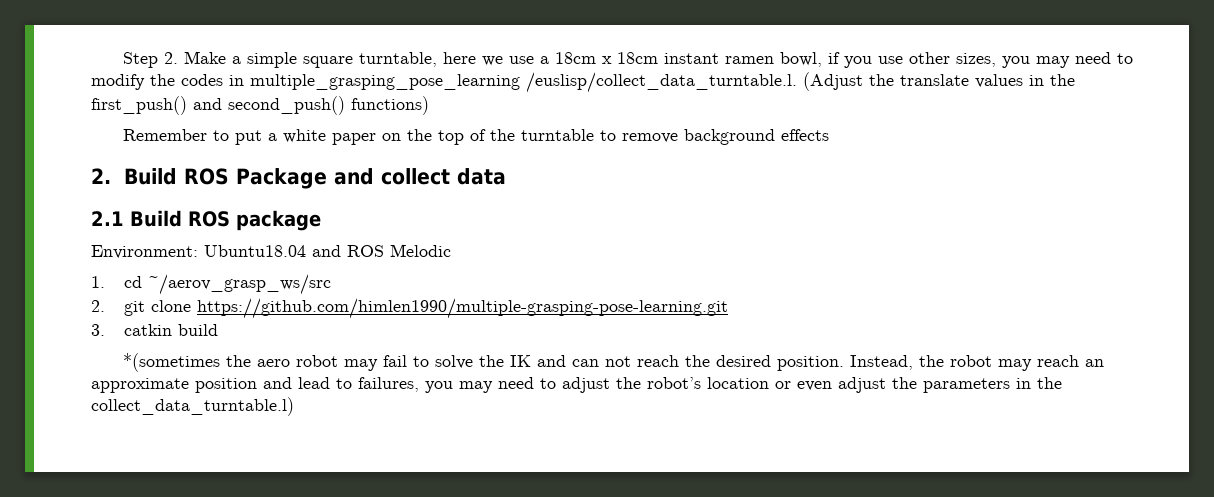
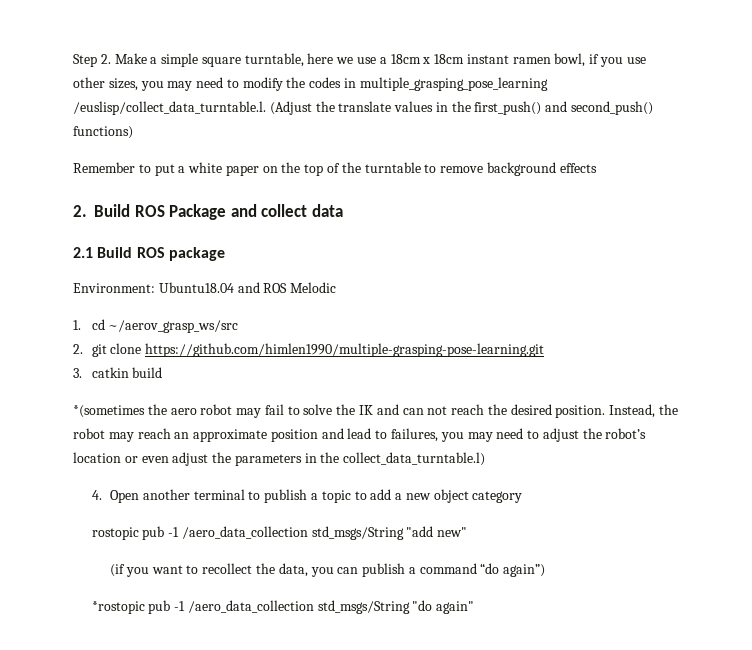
+ 4. Open another terminal to publish a topic to add a new object category
+ rostopic pub -1 /aero_data_collection std_msgs/String "add new"
+ (if you want to recollect the data, you can publish a command “do again”)
+ *rostopic pub -1 /aero_data_collection std_msgs/String "do again"

